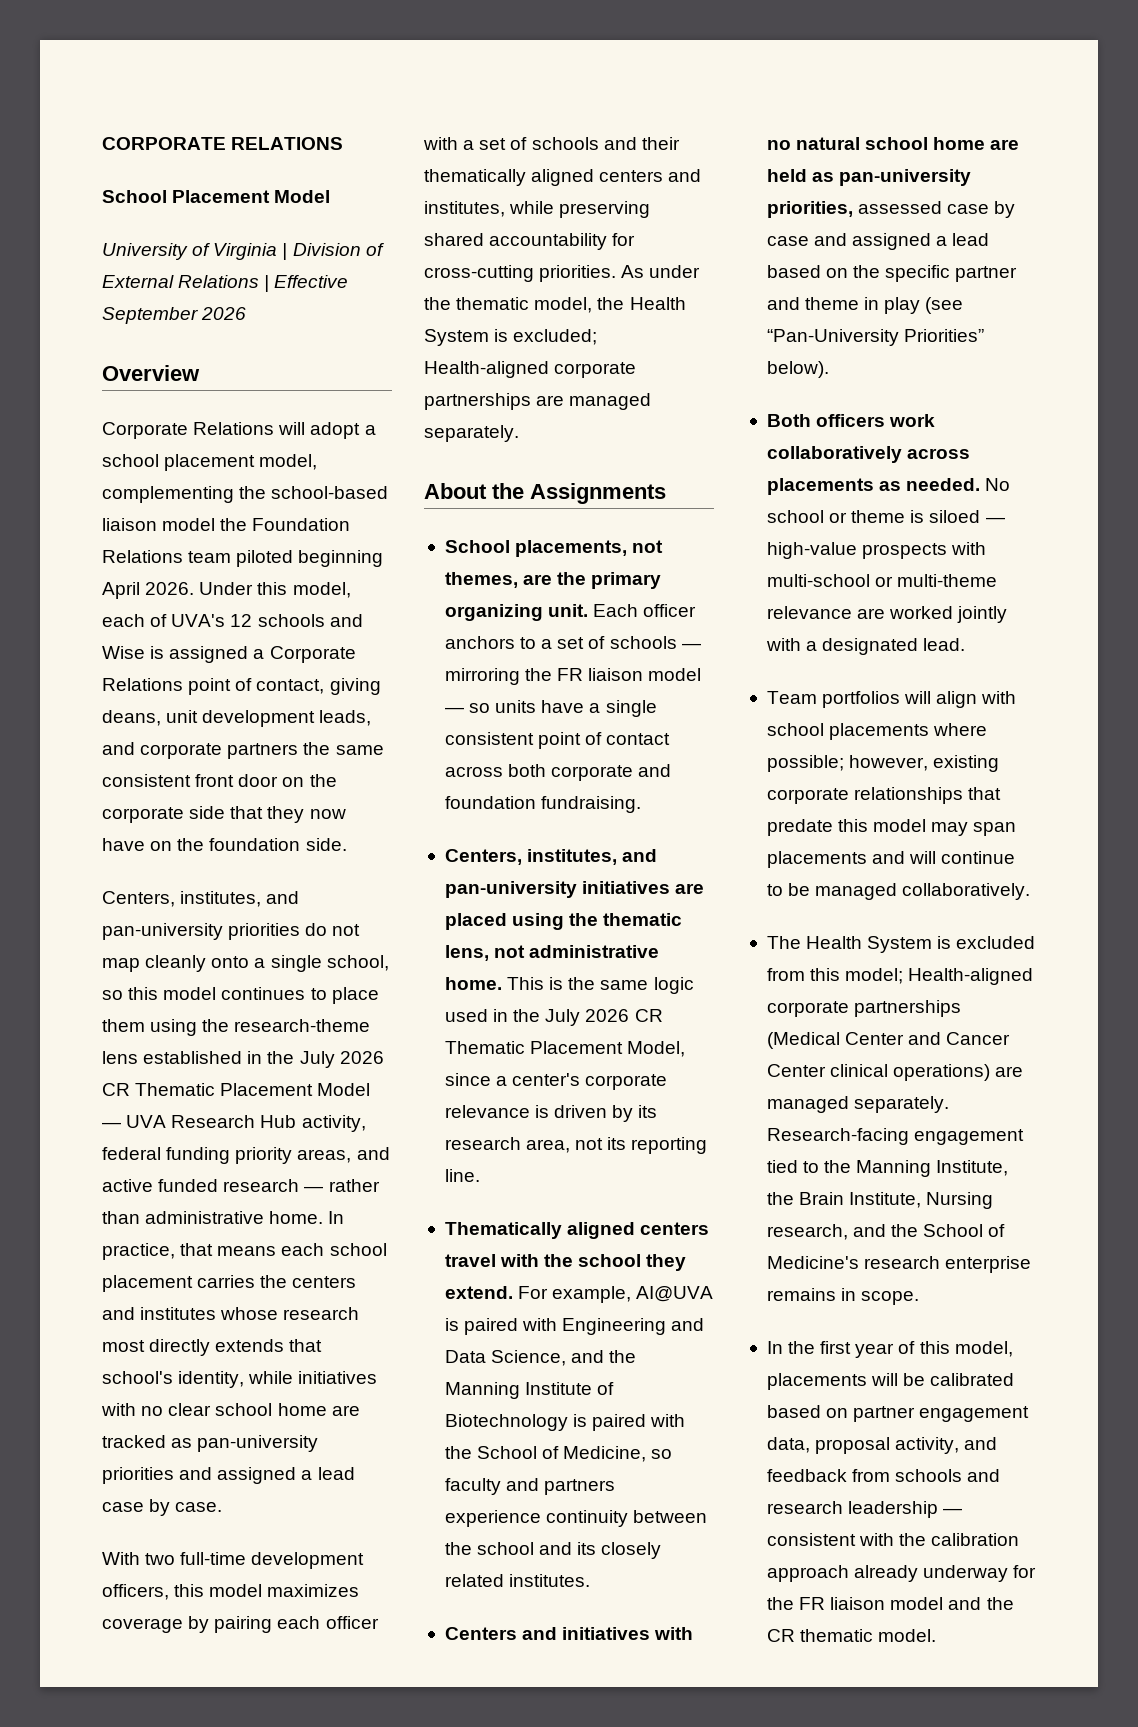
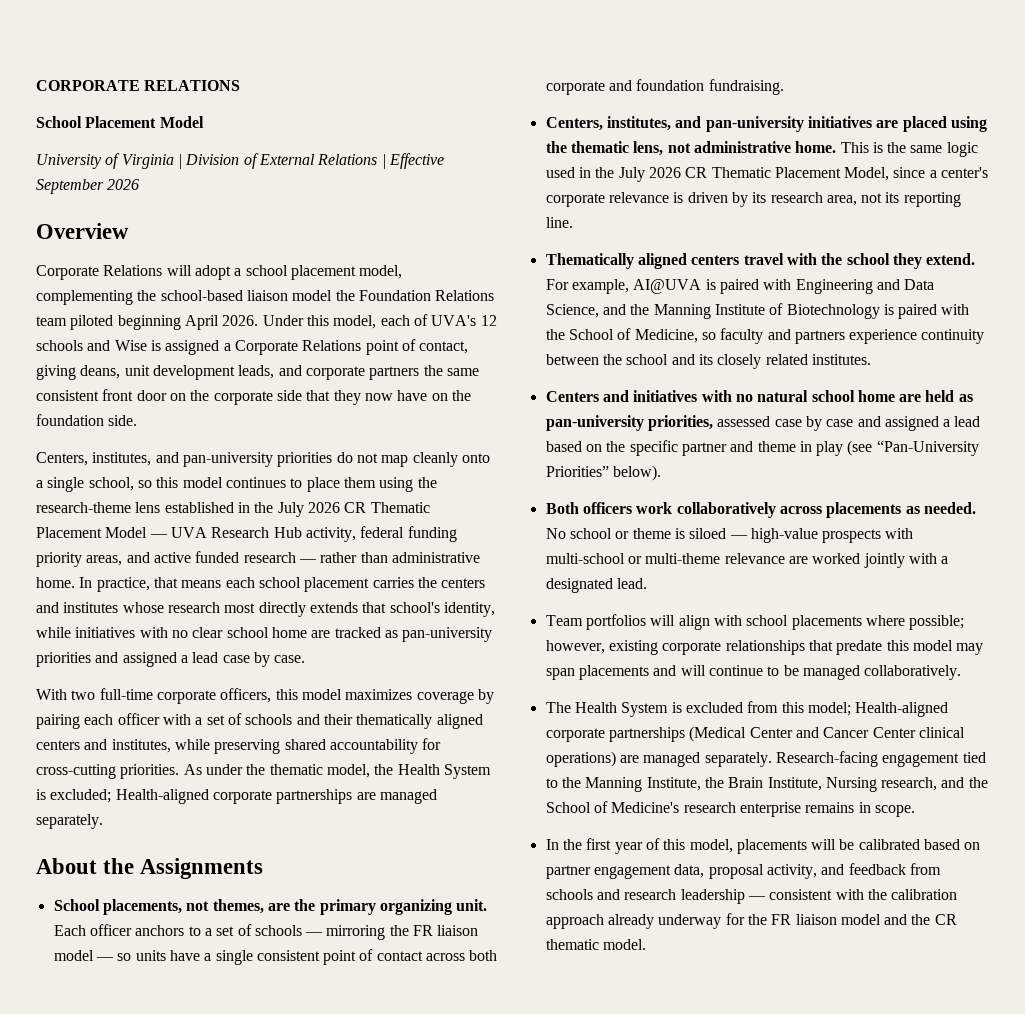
- With two full-time development officers, this model maximizes coverage by pairing each officer with a set of schools and their thematically aligned centers and institutes, while preserving shared accountability for cross-cutting priorities.
+ With two full-time corporate officers, this model maximizes coverage by pairing each officer with a set of schools and their thematically aligned centers and institutes, while preserving shared accountability for cross-cutting priorities.

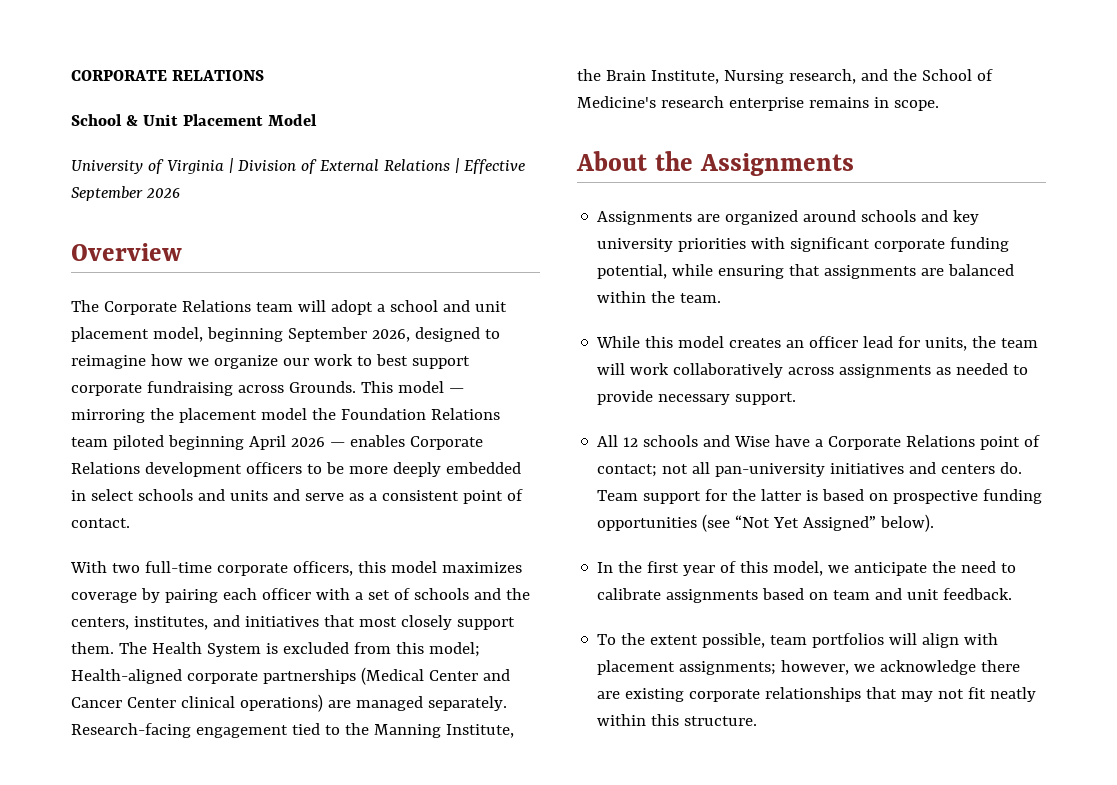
- School Placement Model
+ School & Unit Placement Model
- Corporate Relations will adopt a school placement model, complementing the school-based liaison model the Foundation Relations team piloted beginning April 2026. Under this model, each of UVA's 12 schools and Wise is assigned a Corporate Relations point of contact, giving deans, unit development leads, and corporate partners the same consistent front door on the corporate side that they now have on the foundation side.
- Centers, institutes, and pan-university priorities do not map cleanly onto a single school, so this model continues to place them using the research-theme lens established in the July 2026 CR Thematic Placement Model — UVA Research Hub activity, federal funding priority areas, and active funded research — rather than administrative home. In practice, that means each school placement carries the centers and institutes whose research most directly extends that school's identity, while initiatives with no clear school home are tracked as pan-university priorities and assigned a lead case by case.
+ The Corporate Relations team will adopt a school and unit placement model, beginning September 2026, designed to reimagine how we organize our work to best support corporate fundraising across Grounds. This model — mirroring the placement model the Foundation Relations team piloted beginning April 2026 — enables Corporate Relations development officers to be more deeply embedded in select schools and units and serve as a consistent point of contact.
- With two full-time corporate officers, this model maximizes coverage by pairing each officer with a set of schools and their thematically aligned centers and institutes, while preserving shared accountability for cross-cutting priorities. As under the thematic model, the Health System is excluded; Health-aligned corporate partnerships are managed separately.
- About the Assignments
- School placements, not themes, are the primary organizing unit. Each officer anchors to a set of schools — mirroring the FR liaison model — so units have a single consistent point of contact across both corporate and foundation fundraising.
- Centers, institutes, and pan-university initiatives are placed using the thematic lens, not administrative home. This is the same logic used in the July 2026 CR Thematic Placement Model, since a center's corporate relevance is driven by its research area, not its reporting line.
- Thematically aligned centers travel with the school they extend. For example, AI@UVA is paired with Engineering and Data Science, and the Manning Institute of Biotechnology is paired with the School of Medicine, so faculty and partners experience continuity between the school and its closely related institutes.
- Centers and initiatives with no natural school home are held as pan-university priorities, assessed case by case and assigned a lead based on the specific partner and theme in play (see “Pan-University Priorities” below).
- Both officers work collaboratively across placements as needed. No school or theme is siloed — high-value prospects with multi-school or multi-theme relevance are worked jointly with a designated lead.
- Team portfolios will align with school placements where possible; however, existing corporate relationships that predate this model may span placements and will continue to be managed collaboratively.
- The Health System is excluded from this model; Health-aligned corporate partnerships (Medical Center and Cancer Center clinical operations) are managed separately.
+ With two full-time corporate officers, this model maximizes coverage by pairing each officer with a set of schools and the centers, institutes, and initiatives that most closely support them. The Health System is excluded from this model; Health-aligned corporate partnerships (Medical Center and Cancer Center clinical operations) are managed separately.
+ About the Assignments
+ Assignments are organized around schools and key university priorities with significant corporate funding potential, while ensuring that assignments are balanced within the team.
+ While this model creates an officer lead for units, the team will work collaboratively across assignments as needed to provide necessary support.
+ All 12 schools and Wise have a Corporate Relations point of contact; not all pan-university initiatives and centers do. Team support for the latter is based on prospective funding opportunities (see “Not Yet Assigned” below).
- In the first year of this model, placements will be calibrated based on partner engagement data, proposal activity, and feedback from schools and research leadership — consistent with the calibration approach already underway for the FR liaison model and the CR thematic model.
+ In the first year of this model, we anticipate the need to calibrate assignments based on team and unit feedback.
+ To the extent possible, team portfolios will align with placement assignments; however, we acknowledge there are existing corporate relationships that may not fit neatly within this structure.

